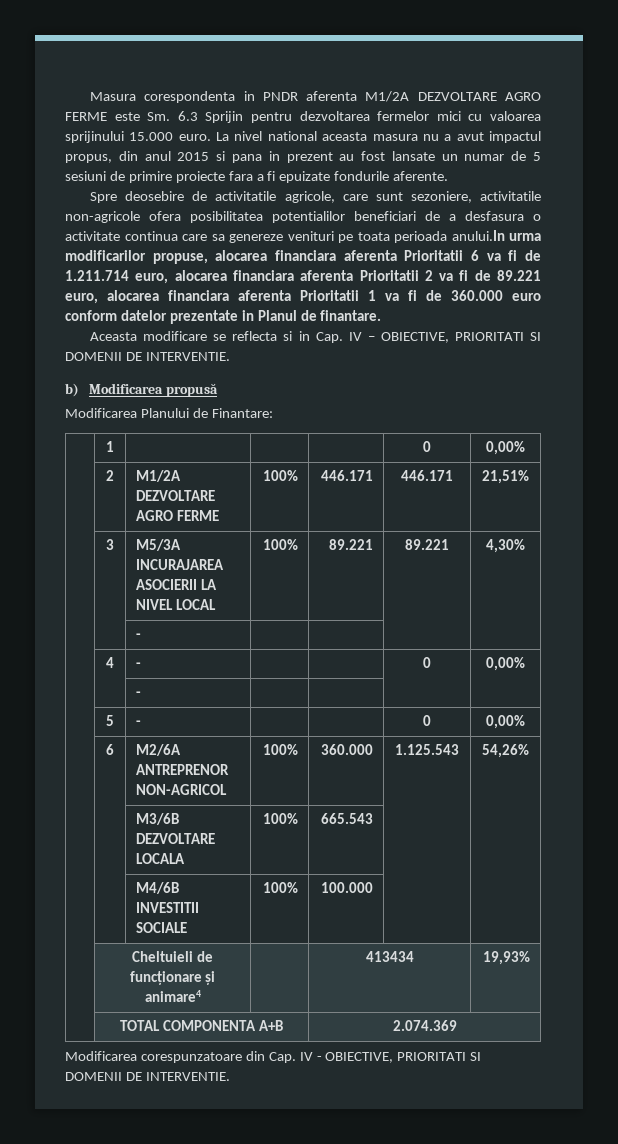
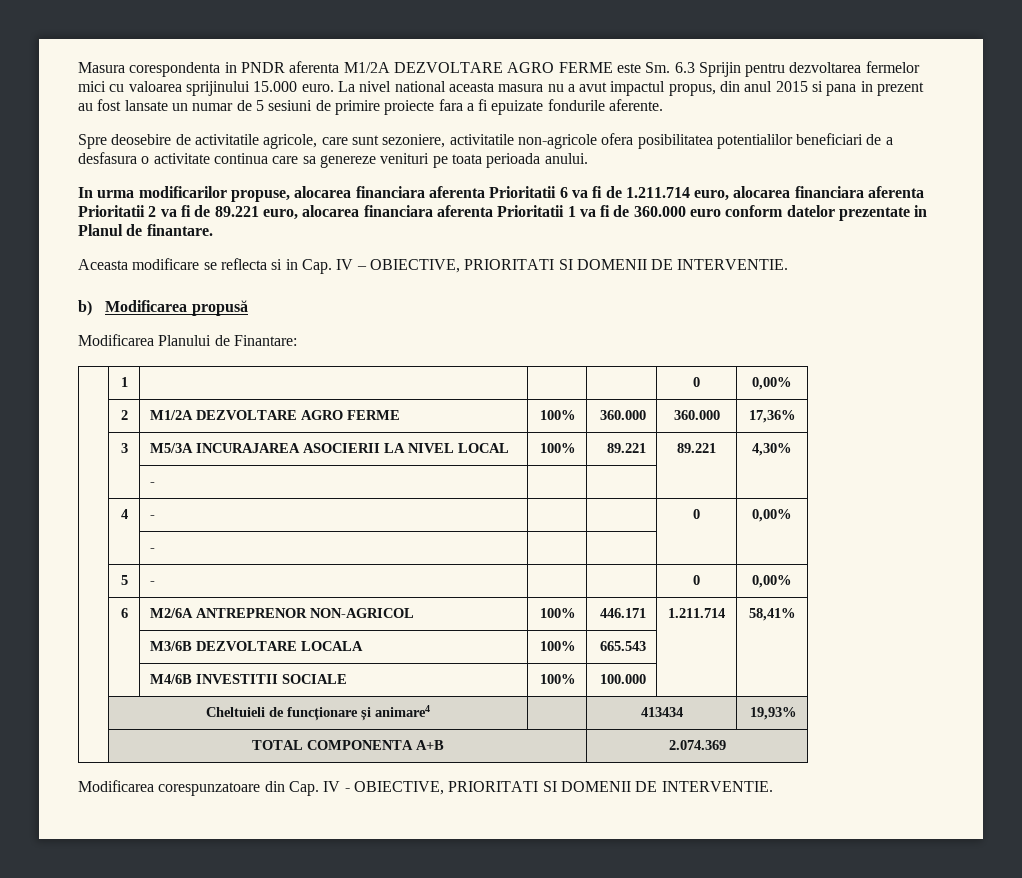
- Spre deosebire de activitatile agricole, care sunt sezoniere, activitatile non-agricole ofera posibilitatea potentialilor beneficiari de a desfasura o activitate continua care sa genereze venituri pe toata perioada anului.In urma modificarilor propuse, alocarea financiara aferenta Prioritatii 6 va fi de 1.211.714 euro, alocarea financiara aferenta Prioritatii 2 va fi de 89.221 euro, alocarea financiara aferenta Prioritatii 1 va fi de 360.000 euro conform datelor prezentate in Planul de finantare.
+ Spre deosebire de activitatile agricole, care sunt sezoniere, activitatile non-agricole ofera posibilitatea potentialilor beneficiari de a desfasura o activitate continua care sa genereze venituri pe toata perioada anului.
+ In urma modificarilor propuse, alocarea financiara aferenta Prioritatii 6 va fi de 1.211.714 euro, alocarea financiara aferenta Prioritatii 2 va fi de 89.221 euro, alocarea financiara aferenta Prioritatii 1 va fi de 360.000 euro conform datelor prezentate in Planul de finantare.
- | 2 | M1/2A DEZVOLTARE AGRO FERME | 100% | 446.171 | 446.171 | 21,51%
+ | 2 | M1/2A DEZVOLTARE AGRO FERME | 100% | 360.000 | 360.000 | 17,36%
- | 6 | M2/6A ANTREPRENOR NON-AGRICOL | 100% | 360.000 | 1.125.543 | 54,26%
+ | 6 | M2/6A ANTREPRENOR NON-AGRICOL | 100% | 446.171 | 1.211.714 | 58,41%

